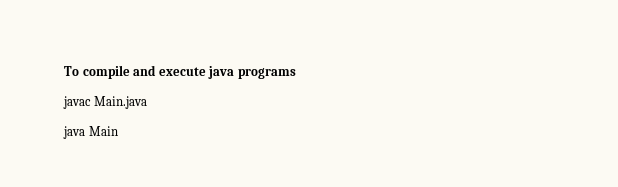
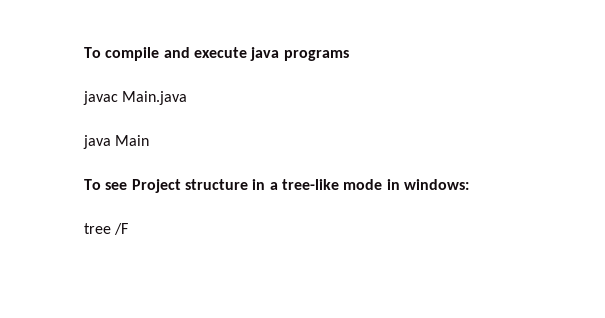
+ To see Project structure in a tree-like mode in windows:
+ tree /F

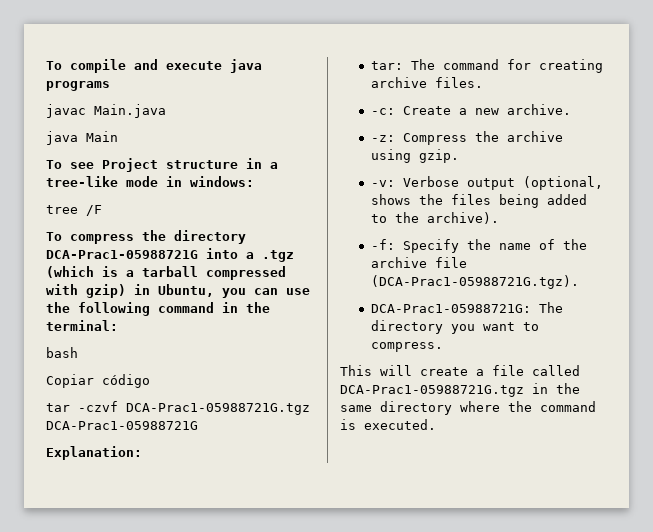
+ To compress the directory DCA-Prac1-05988721G into a .tgz (which is a tarball compressed with gzip) in Ubuntu, you can use the following command in the terminal:
+ bash
+ Copiar código
+ tar -czvf DCA-Prac1-05988721G.tgz DCA-Prac1-05988721G
+ Explanation:
+ tar: The command for creating archive files.
+ -c: Create a new archive.
+ -z: Compress the archive using gzip.
+ -v: Verbose output (optional, shows the files being added to the archive).
+ -f: Specify the name of the archive file (DCA-Prac1-05988721G.tgz).
+ DCA-Prac1-05988721G: The directory you want to compress.
+ This will create a file called DCA-Prac1-05988721G.tgz in the same directory where the command is executed.

